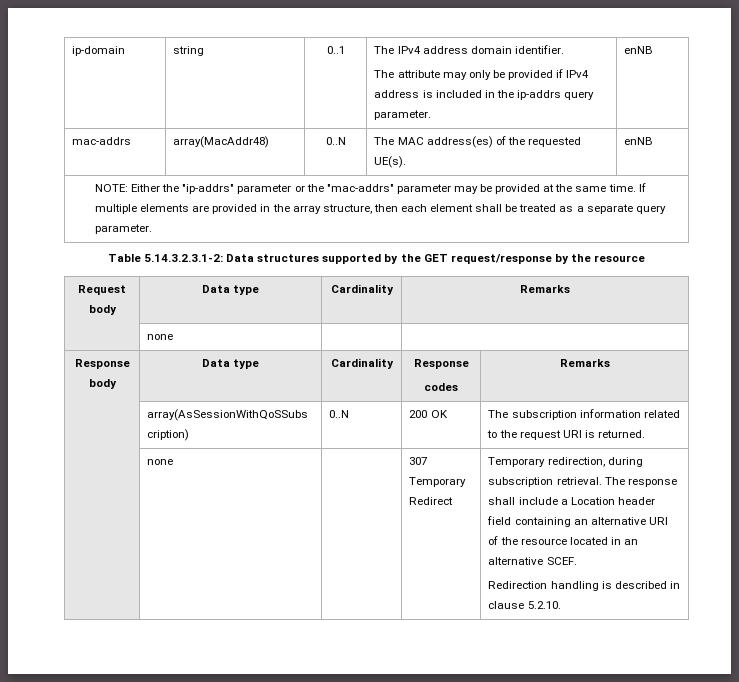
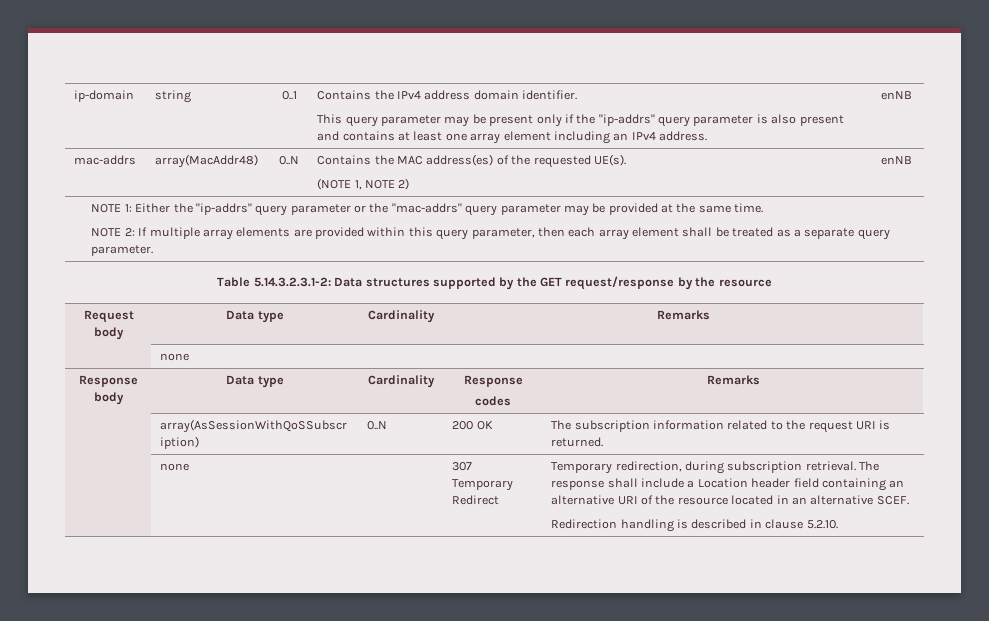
- ip-domain | string | 0..1 | The IPv4 address domain identifier.
- The attribute may only be provided if IPv4 address is included in the ip-addrs query parameter. | enNB
+ ip-domain | string | 0..1 | Contains the IPv4 address domain identifier.
+ This query parameter may be present only if the "ip-addrs" query parameter is also present and contains at least one array element including an IPv4 address. | enNB
- mac-addrs | array(MacAddr48) | 0..N | The MAC address(es) of the requested UE(s). | enNB
- NOTE: Either the "ip-addrs" parameter or the "mac-addrs" parameter may be provided at the same time. If multiple elements are provided in the array structure, then each element shall be treated as a separate query parameter.
+ mac-addrs | array(MacAddr48) | 0..N | Contains the MAC address(es) of the requested UE(s).
+ (NOTE 1, NOTE 2) | enNB
+ NOTE 1: Either the "ip-addrs" query parameter or the "mac-addrs" query parameter may be provided at the same time.
+ NOTE 2: If multiple array elements are provided within this query parameter, then each array element shall be treated as a separate query parameter.

